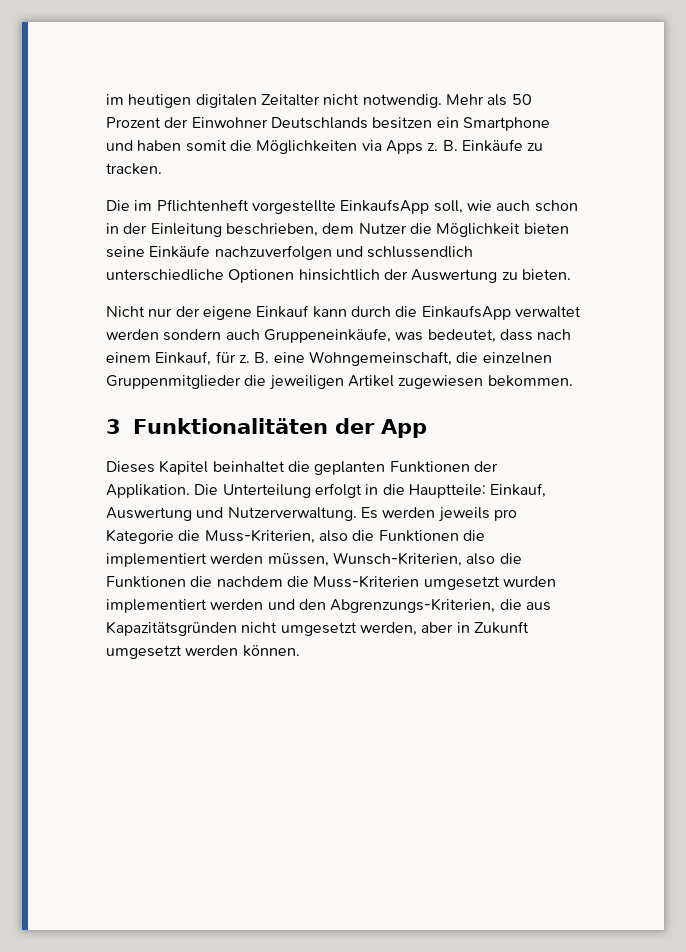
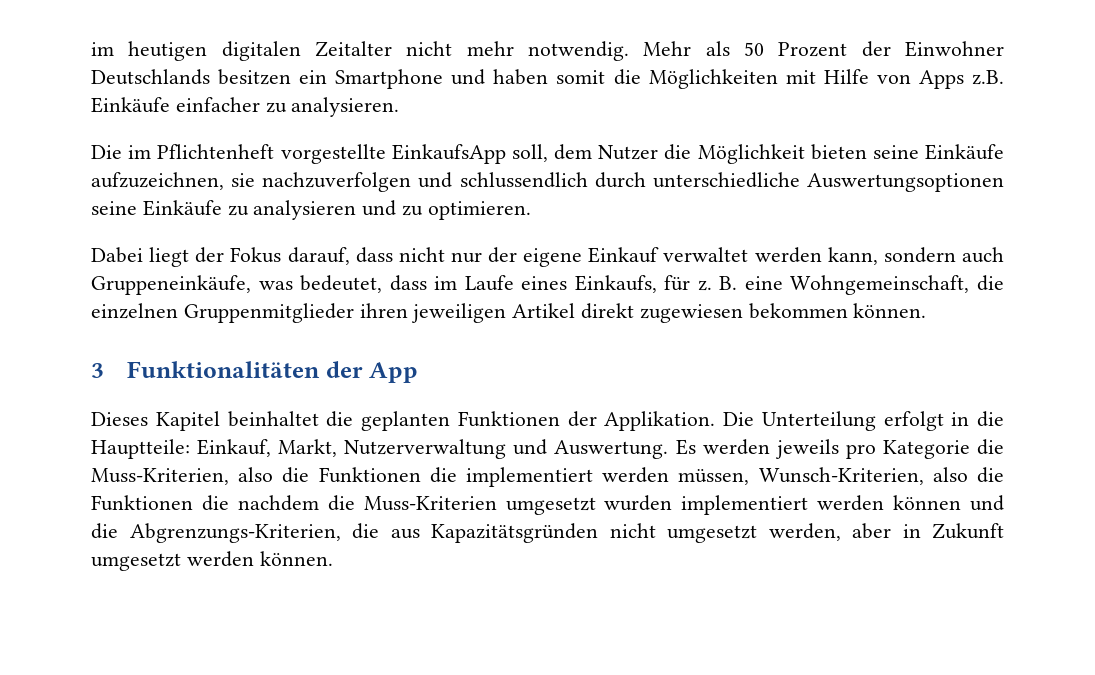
- im heutigen digitalen Zeitalter nicht notwendig.
+ im heutigen digitalen Zeitalter nicht mehr notwendig.
- Mehr als 50 Prozent der Einwohner Deutschlands besitzen ein Smartphone und haben somit die Möglichkeiten via Apps z. B. Einkäufe zu tracken.
+ Mehr als 50 Prozent der Einwohner Deutschlands besitzen ein Smartphone und haben somit die Möglichkeiten mit Hilfe von Apps z.B. Einkäufe einfacher zu analysieren.
- Die im Pflichtenheft vorgestellte EinkaufsApp soll, wie auch schon in der Einleitung beschrieben, dem Nutzer die Möglichkeit bieten seine Einkäufe nachzuverfolgen und schlussendlich unterschiedliche Optionen hinsichtlich der Auswertung zu bieten.
- Nicht nur der eigene Einkauf kann durch die EinkaufsApp verwaltet werden sondern auch Gruppeneinkäufe, was bedeutet, dass nach einem Einkauf, für z.
+ Die im Pflichtenheft vorgestellte EinkaufsApp soll, dem Nutzer die Möglichkeit bieten seine Einkäufe aufzuzeichnen, sie nachzuverfolgen und schlussendlich durch unterschiedliche Auswertungsoptionen seine Einkäufe zu analysieren und zu optimieren.
+ Dabei liegt der Fokus darauf, dass nicht nur der eigene Einkauf verwaltet werden kann, sondern auch Gruppeneinkäufe, was bedeutet, dass im Laufe eines Einkaufs, für z.
- B. eine Wohngemeinschaft, die einzelnen Gruppenmitglieder die jeweiligen Artikel zugewiesen bekommen.
+ B. eine Wohngemeinschaft, die einzelnen Gruppenmitglieder ihren jeweiligen Artikel direkt zugewiesen bekommen können.
- Die Unterteilung erfolgt in die Hauptteile: Einkauf, Auswertung und Nutzerverwaltung.
+ Die Unterteilung erfolgt in die Hauptteile: Einkauf, Markt, Nutzerverwaltung und Auswertung.
- Es werden jeweils pro Kategorie die Muss-Kriterien, also die Funktionen die implementiert werden müssen, Wunsch-Kriterien, also die Funktionen die nachdem die Muss-Kriterien umgesetzt wurden implementiert werden und den Abgrenzungs-Kriterien, die aus Kapazitätsgründen nicht umgesetzt werden, aber in Zukunft umgesetzt werden können.
+ Es werden jeweils pro Kategorie die Muss-Kriterien, also die Funktionen die implementiert werden müssen, Wunsch-Kriterien, also die Funktionen die nachdem die Muss-Kriterien umgesetzt wurden implementiert werden können und die Abgrenzungs-Kriterien, die aus Kapazitätsgründen nicht umgesetzt werden, aber in Zukunft umgesetzt werden können.

